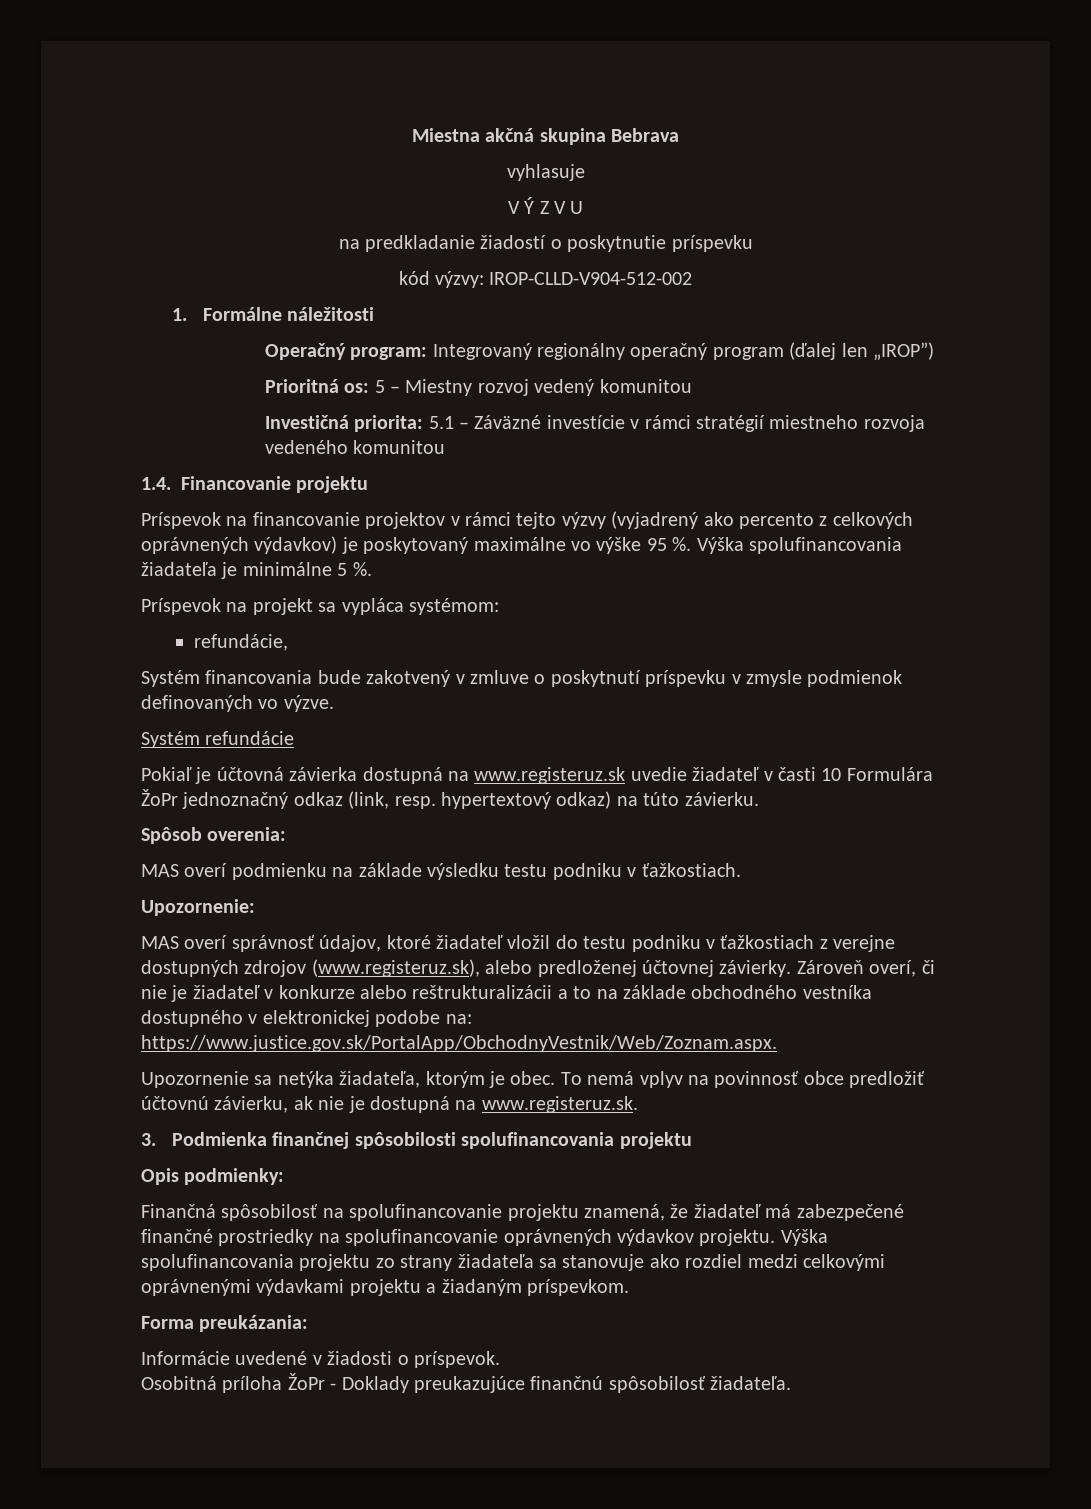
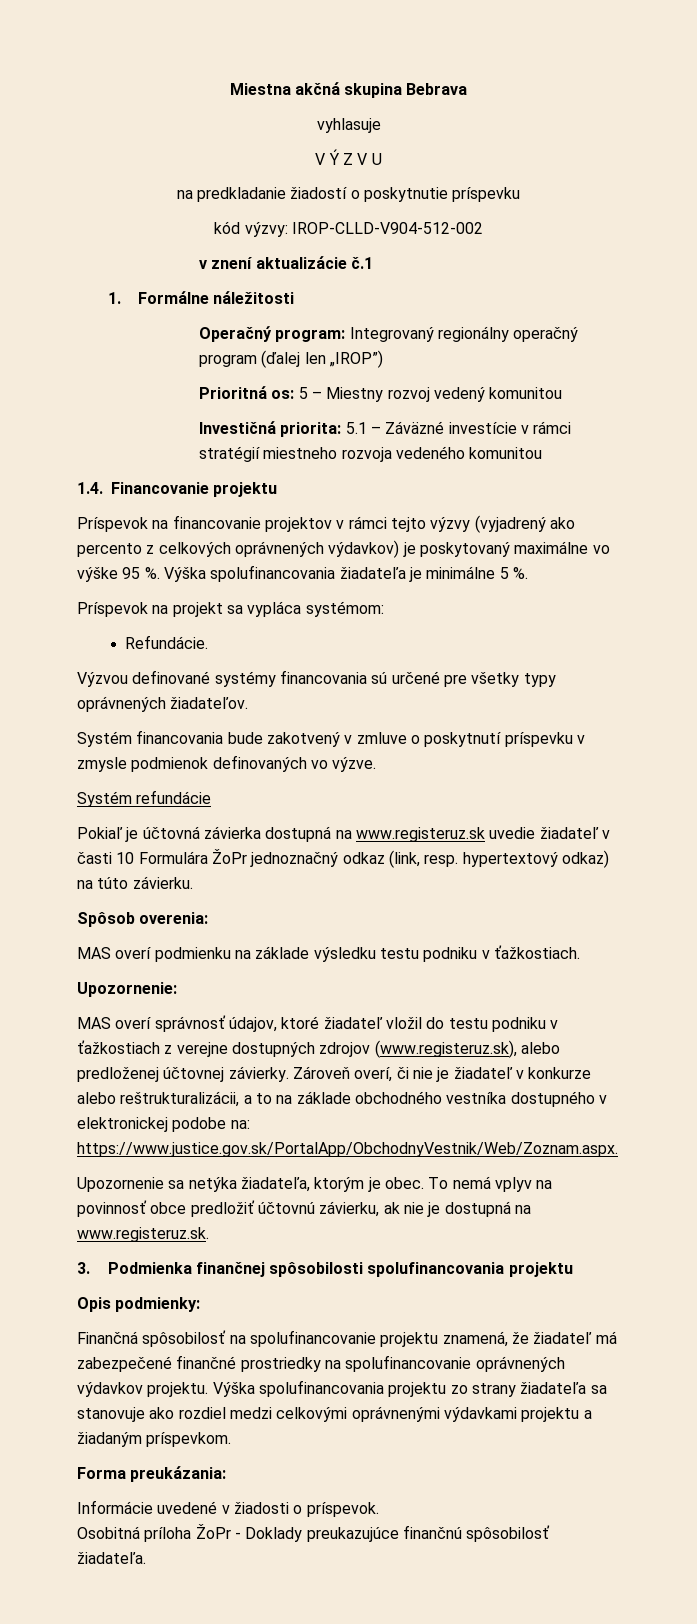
+ v znení aktualizácie č.1
- refundácie,
+ Refundácie.
+ Výzvou definované systémy financovania sú určené pre všetky typy oprávnených žiadateľov.
- Zároveň overí, či nie je žiadateľ v konkurze alebo reštrukturalizácii a to na základe obchodného vestníka dostupného v elektronickej podobe na: https://www.justice.gov.sk/PortalApp/ObchodnyVestnik/Web/Zoznam.aspx.
+ Zároveň overí, či nie je žiadateľ v konkurze alebo reštrukturalizácii, a to na základe obchodného vestníka dostupného v elektronickej podobe na: https://www.justice.gov.sk/PortalApp/ObchodnyVestnik/Web/Zoznam.aspx.

